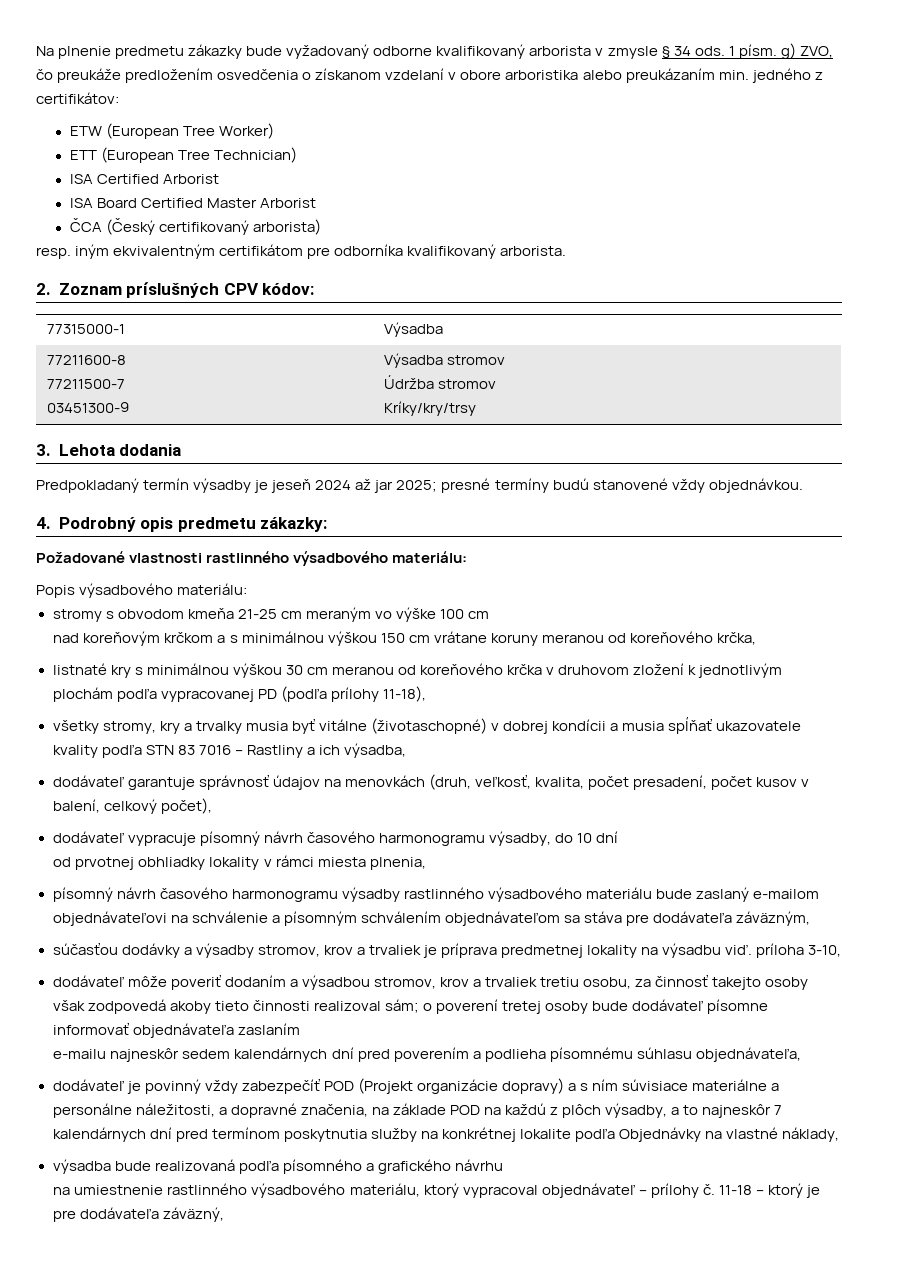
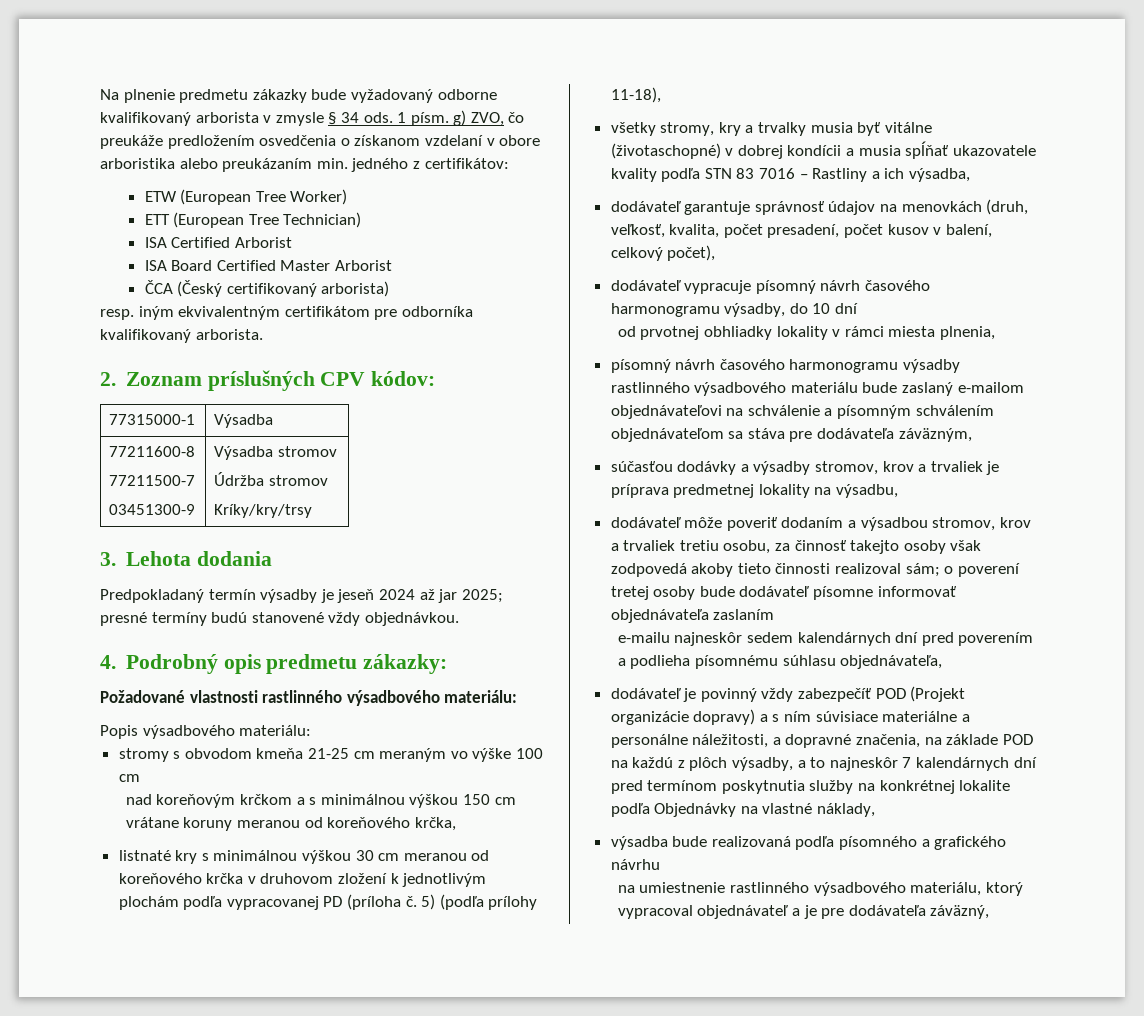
- listnaté kry s minimálnou výškou 30 cm meranou od koreňového krčka v druhovom zložení k jednotlivým plochám podľa vypracovanej PD (podľa prílohy 11-18),
+ listnaté kry s minimálnou výškou 30 cm meranou od koreňového krčka v druhovom zložení k jednotlivým plochám podľa vypracovanej PD (príloha č. 5) (podľa prílohy 11-18),
- súčasťou dodávky a výsadby stromov, krov a trvaliek je príprava predmetnej lokality na výsadbu viď. príloha 3-10,
+ súčasťou dodávky a výsadby stromov, krov a trvaliek je príprava predmetnej lokality na výsadbu,
- na umiestnenie rastlinného výsadbového materiálu, ktorý vypracoval objednávateľ – prílohy č. 11-18 – ktorý je pre dodávateľa záväzný,
+ na umiestnenie rastlinného výsadbového materiálu, ktorý vypracoval objednávateľ a je pre dodávateľa záväzný,

